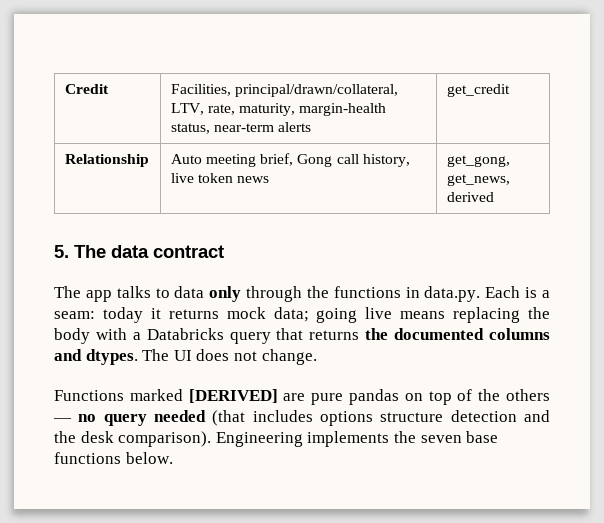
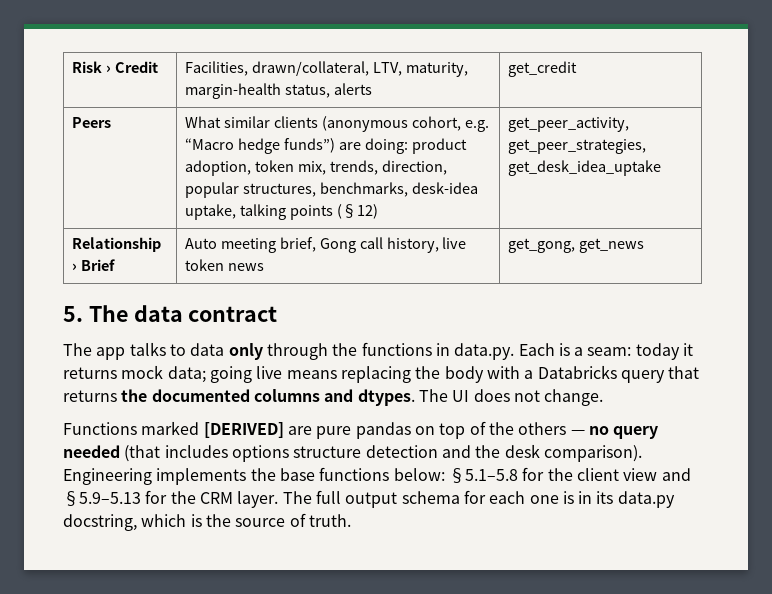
- Credit | Facilities, principal/drawn/collateral, LTV, rate, maturity, margin-health status, near-term alerts | get_credit
+ Risk › Credit | Facilities, drawn/collateral, LTV, maturity, margin-health status, alerts | get_credit
+ Peers | What similar clients (anonymous cohort, e.g. “Macro hedge funds”) are doing: product adoption, token mix, trends, direction, popular structures, benchmarks, desk-idea uptake, talking points (§12) | get_peer_activity, get_peer_strategies, get_desk_idea_uptake
- Relationship | Auto meeting brief, Gong call history, live token news | get_gong, get_news, derived
+ Relationship › Brief | Auto meeting brief, Gong call history, live token news | get_gong, get_news
- Engineering implements the seven base functions below.
+ Engineering implements the base functions below: §5.1–5.8 for the client view and §5.9–5.13 for the CRM layer. The full output schema for each one is in its data.py docstring, which is the source of truth.

